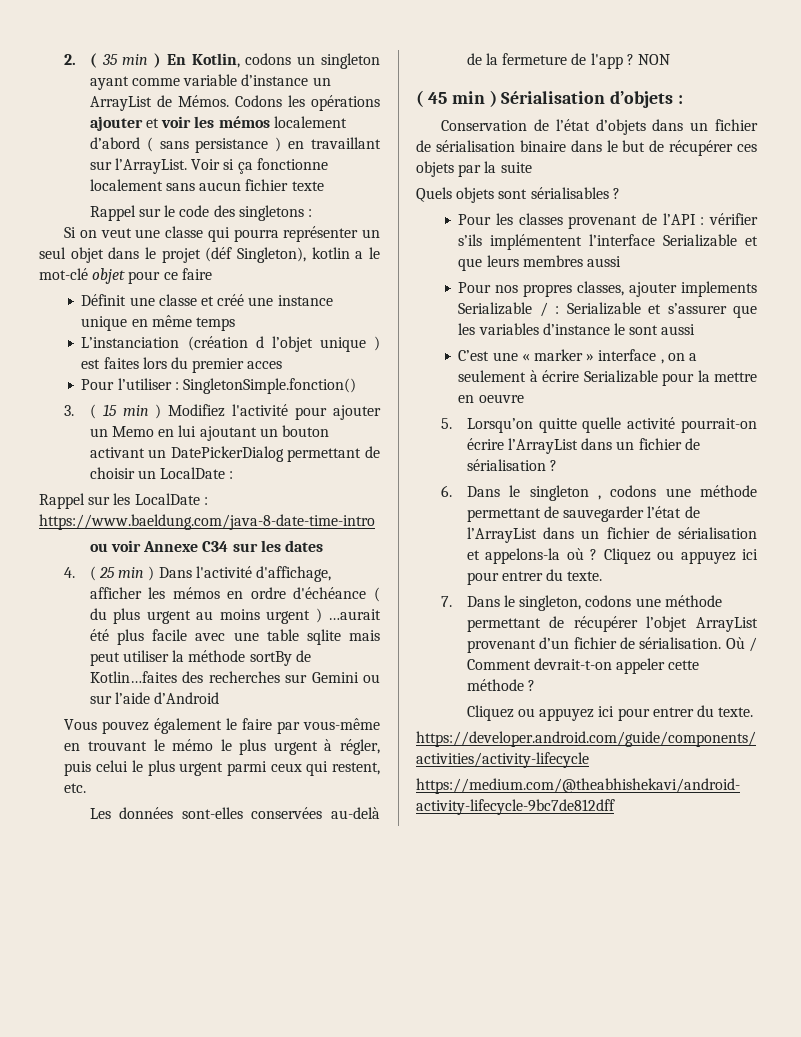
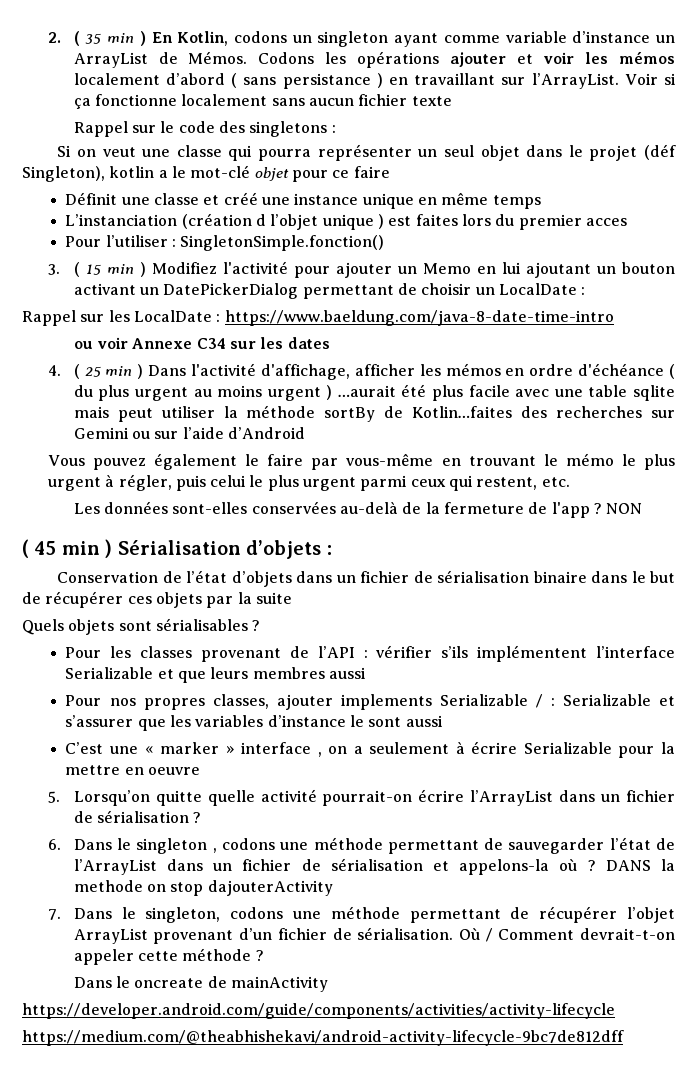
- 6. Dans le singleton , codons une méthode permettant de sauvegarder l’état de l’ArrayList dans un fichier de sérialisation et appelons-la où ? Cliquez ou appuyez ici pour entrer du texte.
+ 6. Dans le singleton , codons une méthode permettant de sauvegarder l’état de l’ArrayList dans un fichier de sérialisation et appelons-la où ? DANS la methode on stop dajouterActivity
  Où / Comment devrait-t-on appeler cette méthode ?
- Cliquez ou appuyez ici pour entrer du texte.
+ Dans le oncreate de mainActivity

